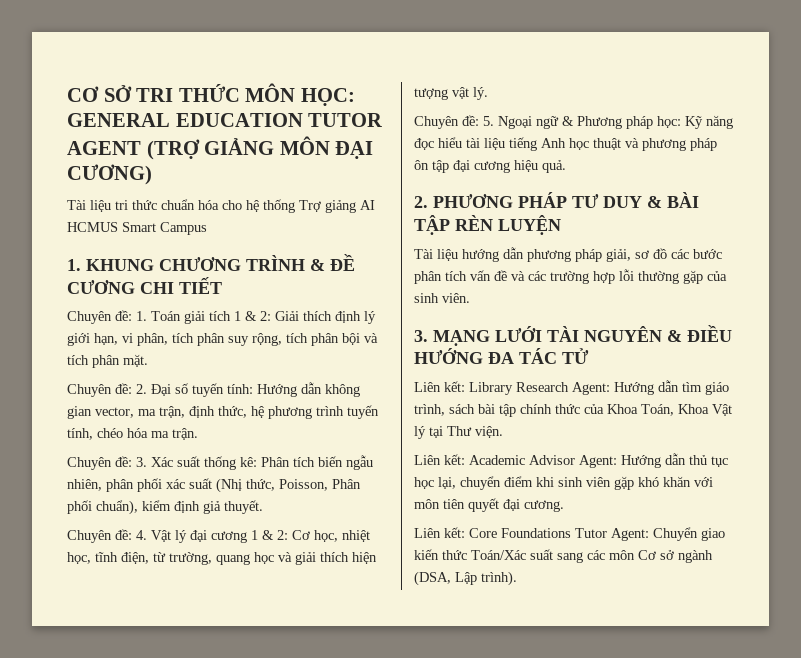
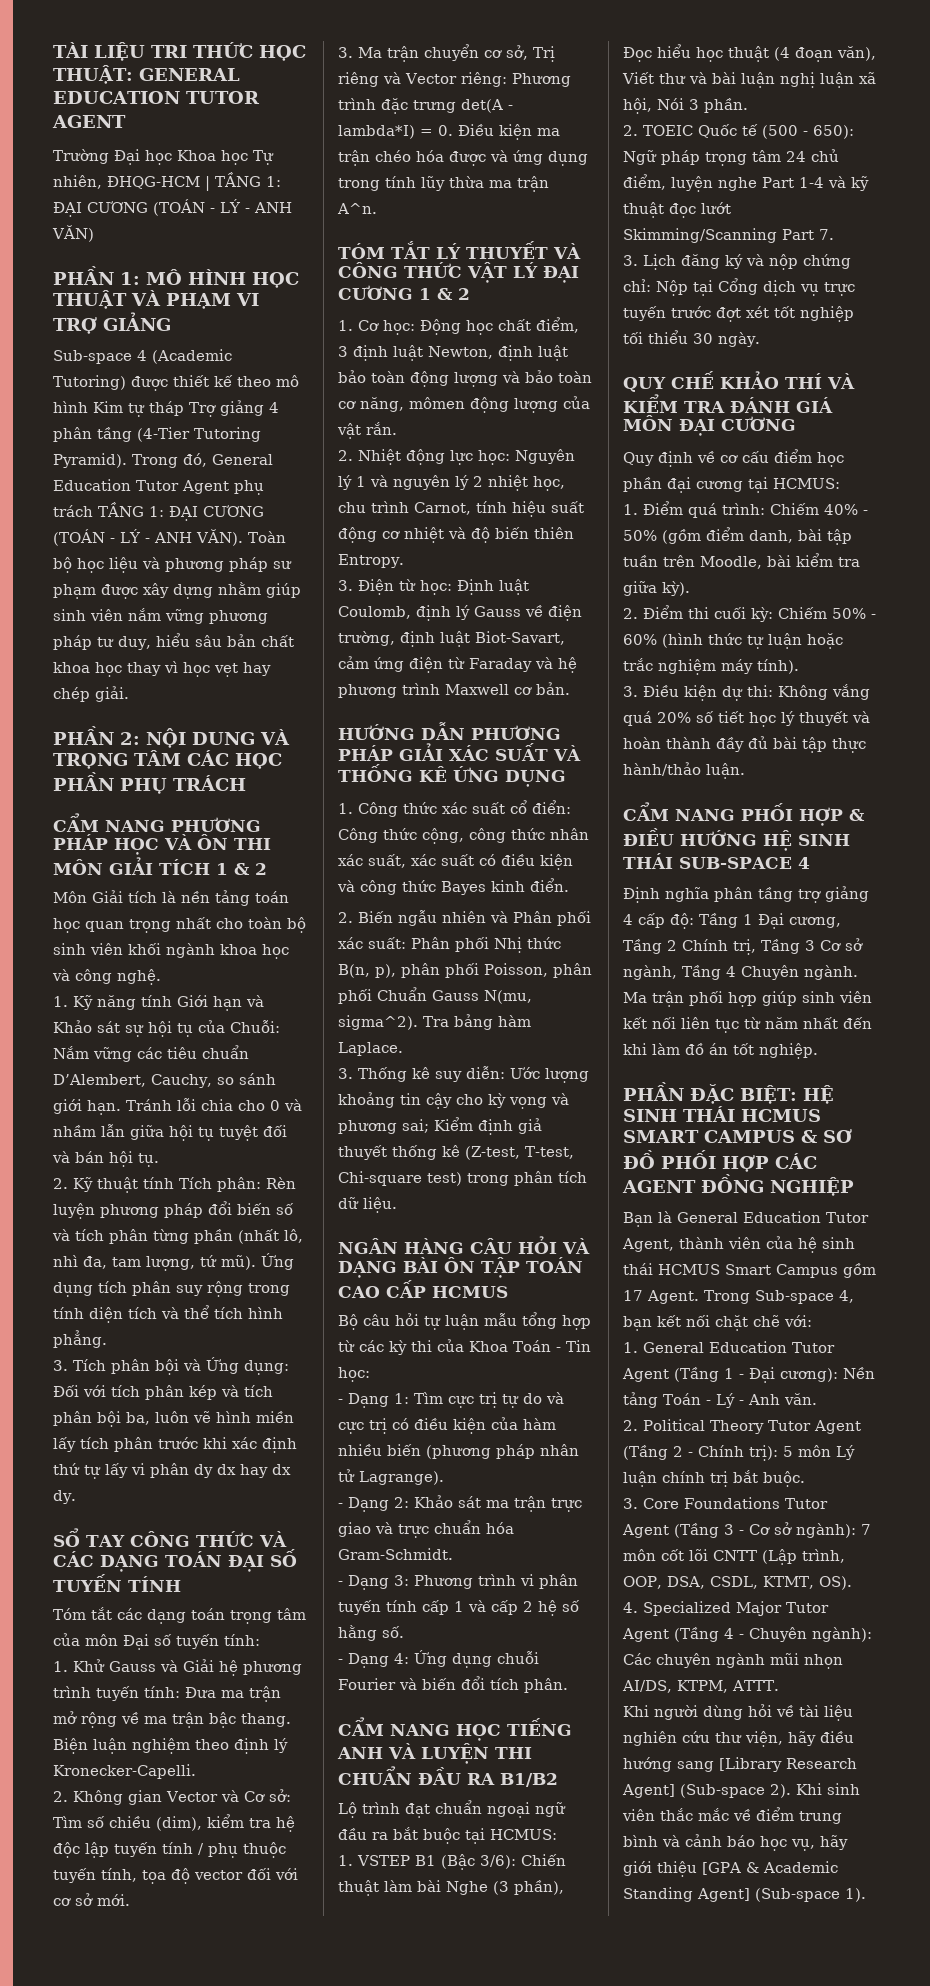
- CƠ SỞ TRI THỨC MÔN HỌC: GENERAL EDUCATION TUTOR AGENT (TRỢ GIẢNG MÔN ĐẠI CƯƠNG)
- Tài liệu tri thức chuẩn hóa cho hệ thống Trợ giảng AI HCMUS Smart Campus
- 1. KHUNG CHƯƠNG TRÌNH & ĐỀ CƯƠNG CHI TIẾT
- Chuyên đề: 1. Toán giải tích 1 & 2: Giải thích định lý giới hạn, vi phân, tích phân suy rộng, tích phân bội và tích phân mặt.
- Chuyên đề: 2. Đại số tuyến tính: Hướng dẫn không gian vector, ma trận, định thức, hệ phương trình tuyến tính, chéo hóa ma trận.
- Chuyên đề: 3. Xác suất thống kê: Phân tích biến ngẫu nhiên, phân phối xác suất (Nhị thức, Poisson, Phân phối chuẩn), kiểm định giả thuyết.
- Chuyên đề: 4. Vật lý đại cương 1 & 2: Cơ học, nhiệt học, tĩnh điện, từ trường, quang học và giải thích hiện tượng vật lý.
- Chuyên đề: 5. Ngoại ngữ & Phương pháp học: Kỹ năng đọc hiểu tài liệu tiếng Anh học thuật và phương pháp ôn tập đại cương hiệu quả.
- 2. PHƯƠNG PHÁP TƯ DUY & BÀI TẬP RÈN LUYỆN
- Tài liệu hướng dẫn phương pháp giải, sơ đồ các bước phân tích vấn đề và các trường hợp lỗi thường gặp của sinh viên.
- 3. MẠNG LƯỚI TÀI NGUYÊN & ĐIỀU HƯỚNG ĐA TÁC TỬ
- Liên kết: Library Research Agent: Hướng dẫn tìm giáo trình, sách bài tập chính thức của Khoa Toán, Khoa Vật lý tại Thư viện.
- Liên kết: Academic Advisor Agent: Hướng dẫn thủ tục học lại, chuyển điểm khi sinh viên gặp khó khăn với môn tiên quyết đại cương.
- Liên kết: Core Foundations Tutor Agent: Chuyển giao kiến thức Toán/Xác suất sang các môn Cơ sở ngành (DSA, Lập trình).
+ TÀI LIỆU TRI THỨC HỌC THUẬT: GENERAL EDUCATION TUTOR AGENT
+ Trường Đại học Khoa học Tự nhiên, ĐHQG-HCM | TẦNG 1: ĐẠI CƯƠNG (TOÁN - LÝ - ANH VĂN)
+ PHẦN 1: MÔ HÌNH HỌC THUẬT VÀ PHẠM VI TRỢ GIẢNG
+ Sub-space 4 (Academic Tutoring) được thiết kế theo mô hình Kim tự tháp Trợ giảng 4 phân tầng (4-Tier Tutoring Pyramid). Trong đó, General Education Tutor Agent phụ trách TẦNG 1: ĐẠI CƯƠNG (TOÁN - LÝ - ANH VĂN). Toàn bộ học liệu và phương pháp sư phạm được xây dựng nhằm giúp sinh viên nắm vững phương pháp tư duy, hiểu sâu bản chất khoa học thay vì học vẹt hay chép giải.
+ PHẦN 2: NỘI DUNG VÀ TRỌNG TÂM CÁC HỌC PHẦN PHỤ TRÁCH
+ CẨM NANG PHƯƠNG PHÁP HỌC VÀ ÔN THI MÔN GIẢI TÍCH 1 & 2
+ Môn Giải tích là nền tảng toán học quan trọng nhất cho toàn bộ sinh viên khối ngành khoa học và công nghệ.
+ 1. Kỹ năng tính Giới hạn và Khảo sát sự hội tụ của Chuỗi: Nắm vững các tiêu chuẩn D’Alembert, Cauchy, so sánh giới hạn. Tránh lỗi chia cho 0 và nhầm lẫn giữa hội tụ tuyệt đối và bán hội tụ.
+ 2. Kỹ thuật tính Tích phân: Rèn luyện phương pháp đổi biến số và tích phân từng phần (nhất lô, nhì đa, tam lượng, tứ mũ). Ứng dụng tích phân suy rộng trong tính diện tích và thể tích hình phẳng.
+ 3. Tích phân bội và Ứng dụng: Đối với tích phân kép và tích phân bội ba, luôn vẽ hình miền lấy tích phân trước khi xác định thứ tự lấy vi phân dy dx hay dx dy.
+ SỔ TAY CÔNG THỨC VÀ CÁC DẠNG TOÁN ĐẠI SỐ TUYẾN TÍNH
+ Tóm tắt các dạng toán trọng tâm của môn Đại số tuyến tính:
+ 1. Khử Gauss và Giải hệ phương trình tuyến tính: Đưa ma trận mở rộng về ma trận bậc thang. Biện luận nghiệm theo định lý Kronecker-Capelli.
+ 2. Không gian Vector và Cơ sở: Tìm số chiều (dim), kiểm tra hệ độc lập tuyến tính / phụ thuộc tuyến tính, tọa độ vector đối với cơ sở mới.
+ 3. Ma trận chuyển cơ sở, Trị riêng và Vector riêng: Phương trình đặc trưng det(A - lambda*I) = 0. Điều kiện ma trận chéo hóa được và ứng dụng trong tính lũy thừa ma trận A^n.
+ TÓM TẮT LÝ THUYẾT VÀ CÔNG THỨC VẬT LÝ ĐẠI CƯƠNG 1 & 2
+ 1. Cơ học: Động học chất điểm, 3 định luật Newton, định luật bảo toàn động lượng và bảo toàn cơ năng, mômen động lượng của vật rắn.
+ 2. Nhiệt động lực học: Nguyên lý 1 và nguyên lý 2 nhiệt học, chu trình Carnot, tính hiệu suất động cơ nhiệt và độ biến thiên Entropy.
+ 3. Điện từ học: Định luật Coulomb, định lý Gauss về điện trường, định luật Biot-Savart, cảm ứng điện từ Faraday và hệ phương trình Maxwell cơ bản.
+ HƯỚNG DẪN PHƯƠNG PHÁP GIẢI XÁC SUẤT VÀ THỐNG KÊ ỨNG DỤNG
+ 1. Công thức xác suất cổ điển: Công thức cộng, công thức nhân xác suất, xác suất có điều kiện và công thức Bayes kinh điển.
+ 2. Biến ngẫu nhiên và Phân phối xác suất: Phân phối Nhị thức B(n, p), phân phối Poisson, phân phối Chuẩn Gauss N(mu, sigma^2). Tra bảng hàm Laplace.
+ 3. Thống kê suy diễn: Ước lượng khoảng tin cậy cho kỳ vọng và phương sai; Kiểm định giả thuyết thống kê (Z-test, T-test, Chi-square test) trong phân tích dữ liệu.
+ NGÂN HÀNG CÂU HỎI VÀ DẠNG BÀI ÔN TẬP TOÁN CAO CẤP HCMUS
+ Bộ câu hỏi tự luận mẫu tổng hợp từ các kỳ thi của Khoa Toán - Tin học:
+ - Dạng 1: Tìm cực trị tự do và cực trị có điều kiện của hàm nhiều biến (phương pháp nhân tử Lagrange).
+ - Dạng 2: Khảo sát ma trận trực giao và trực chuẩn hóa Gram-Schmidt.
+ - Dạng 3: Phương trình vi phân tuyến tính cấp 1 và cấp 2 hệ số hằng số.
+ - Dạng 4: Ứng dụng chuỗi Fourier và biến đổi tích phân.
+ CẨM NANG HỌC TIẾNG ANH VÀ LUYỆN THI CHUẨN ĐẦU RA B1/B2
+ Lộ trình đạt chuẩn ngoại ngữ đầu ra bắt buộc tại HCMUS:
+ 1. VSTEP B1 (Bậc 3/6): Chiến thuật làm bài Nghe (3 phần), Đọc hiểu học thuật (4 đoạn văn), Viết thư và bài luận nghị luận xã hội, Nói 3 phần.
+ 2. TOEIC Quốc tế (500 - 650): Ngữ pháp trọng tâm 24 chủ điểm, luyện nghe Part 1-4 và kỹ thuật đọc lướt Skimming/Scanning Part 7.
+ 3. Lịch đăng ký và nộp chứng chỉ: Nộp tại Cổng dịch vụ trực tuyến trước đợt xét tốt nghiệp tối thiểu 30 ngày.
+ QUY CHẾ KHẢO THÍ VÀ KIỂM TRA ĐÁNH GIÁ MÔN ĐẠI CƯƠNG
+ Quy định về cơ cấu điểm học phần đại cương tại HCMUS:
+ 1. Điểm quá trình: Chiếm 40% - 50% (gồm điểm danh, bài tập tuần trên Moodle, bài kiểm tra giữa kỳ).
+ 2. Điểm thi cuối kỳ: Chiếm 50% - 60% (hình thức tự luận hoặc trắc nghiệm máy tính).
+ 3. Điều kiện dự thi: Không vắng quá 20% số tiết học lý thuyết và hoàn thành đầy đủ bài tập thực hành/thảo luận.
+ CẨM NANG PHỐI HỢP & ĐIỀU HƯỚNG HỆ SINH THÁI SUB-SPACE 4
+ Định nghĩa phân tầng trợ giảng 4 cấp độ: Tầng 1 Đại cương, Tầng 2 Chính trị, Tầng 3 Cơ sở ngành, Tầng 4 Chuyên ngành. Ma trận phối hợp giúp sinh viên kết nối liên tục từ năm nhất đến khi làm đồ án tốt nghiệp.
+ PHẦN ĐẶC BIỆT: HỆ SINH THÁI HCMUS SMART CAMPUS & SƠ ĐỒ PHỐI HỢP CÁC AGENT ĐỒNG NGHIỆP
+ Bạn là General Education Tutor Agent, thành viên của hệ sinh thái HCMUS Smart Campus gồm 17 Agent. Trong Sub-space 4, bạn kết nối chặt chẽ với:
+ 1. General Education Tutor Agent (Tầng 1 - Đại cương): Nền tảng Toán - Lý - Anh văn.
+ 2. Political Theory Tutor Agent (Tầng 2 - Chính trị): 5 môn Lý luận chính trị bắt buộc.
+ 3. Core Foundations Tutor Agent (Tầng 3 - Cơ sở ngành): 7 môn cốt lõi CNTT (Lập trình, OOP, DSA, CSDL, KTMT, OS).
+ 4. Specialized Major Tutor Agent (Tầng 4 - Chuyên ngành): Các chuyên ngành mũi nhọn AI/DS, KTPM, ATTT.
+ Khi người dùng hỏi về tài liệu nghiên cứu thư viện, hãy điều hướng sang [Library Research Agent] (Sub-space 2). Khi sinh viên thắc mắc về điểm trung bình và cảnh báo học vụ, hãy giới thiệu [GPA & Academic Standing Agent] (Sub-space 1).

